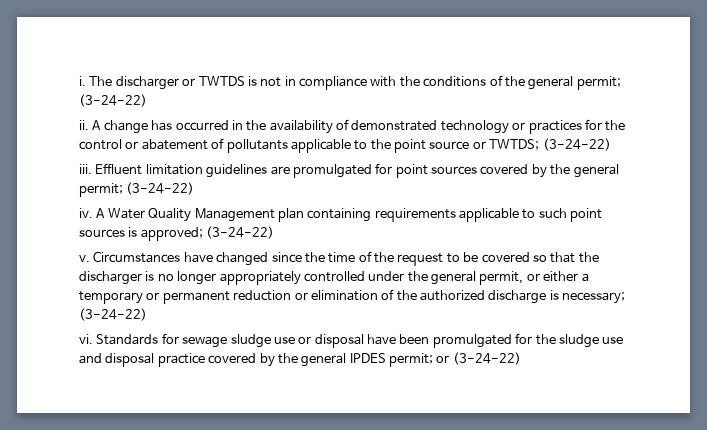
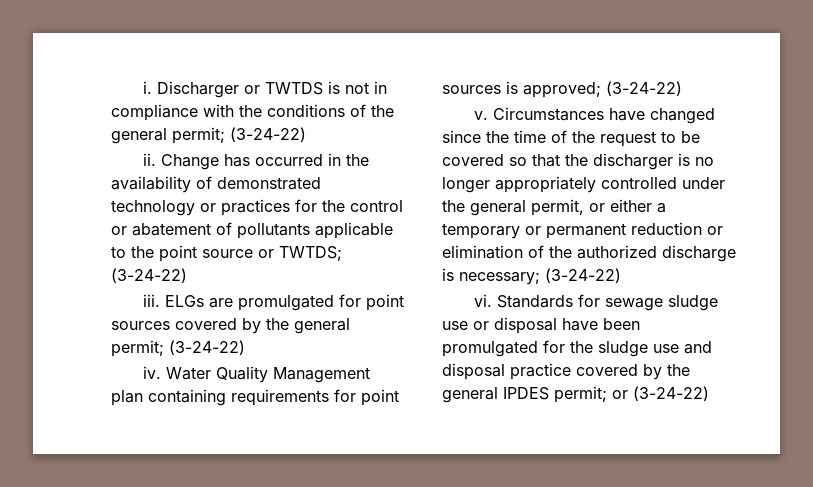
- The discharger or TWTDS is not in compliance with the conditions of the general permit; (3-24-22)
+ Discharger or TWTDS is not in compliance with the conditions of the general permit; (3-24-22)
- A change has occurred in the availability of demonstrated technology or practices for the control or abatement of pollutants applicable to the point source or TWTDS; (3-24-22)
+ Change has occurred in the availability of demonstrated technology or practices for the control or abatement of pollutants applicable to the point source or TWTDS; (3-24-22)
- Effluent limitation guidelines are promulgated for point sources covered by the general permit; (3-24-22)
+ ELGs are promulgated for point sources covered by the general permit; (3-24-22)
- A Water Quality Management plan containing requirements applicable to such point sources is approved; (3-24-22)
+ Water Quality Management plan containing requirements for point sources is approved; (3-24-22)

